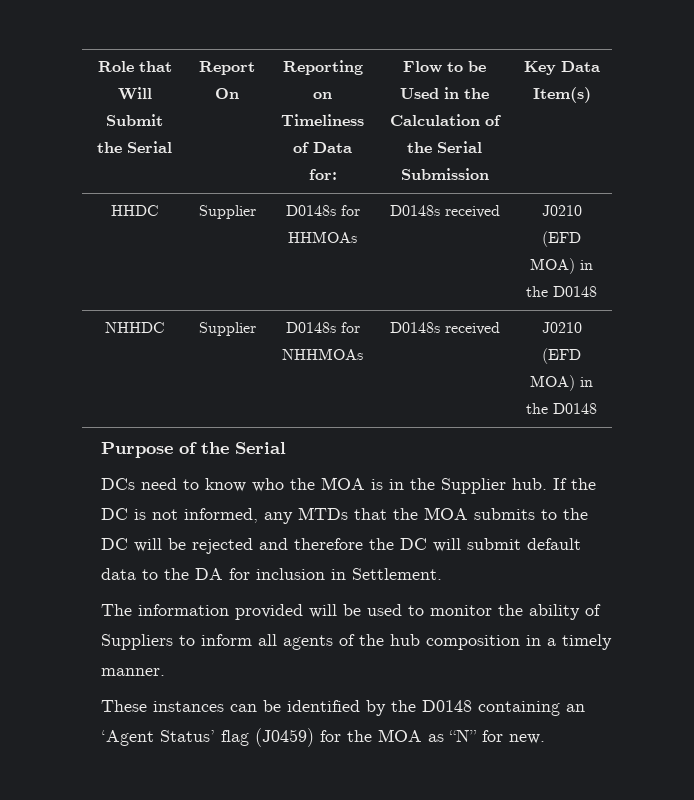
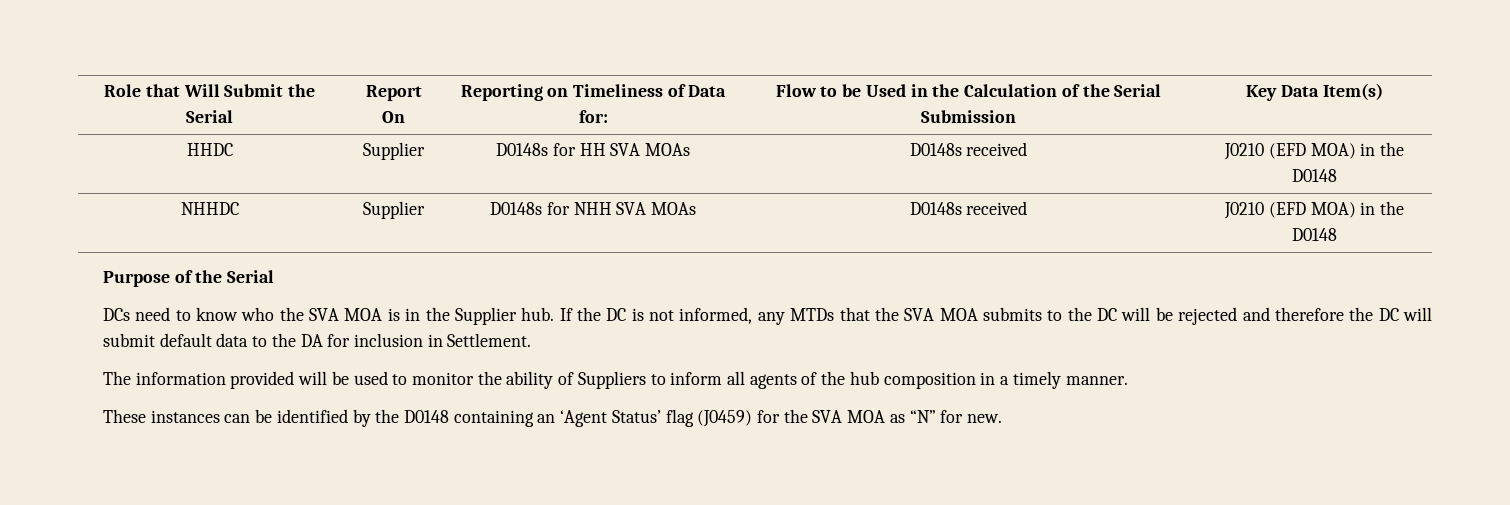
- HHDC | Supplier | D0148s for HHMOAs | D0148s received | J0210 (EFD MOA) in the D0148
+ HHDC | Supplier | D0148s for HH SVA MOAs | D0148s received | J0210 (EFD MOA) in the D0148
- NHHDC | Supplier | D0148s for NHHMOAs | D0148s received | J0210 (EFD MOA) in the D0148
+ NHHDC | Supplier | D0148s for NHH SVA MOAs | D0148s received | J0210 (EFD MOA) in the D0148
- DCs need to know who the MOA is in the Supplier hub.
+ DCs need to know who the SVA MOA is in the Supplier hub.
- If the DC is not informed, any MTDs that the MOA submits to the DC will be rejected and therefore the DC will submit default data to the DA for inclusion in Settlement.
+ If the DC is not informed, any MTDs that the SVA MOA submits to the DC will be rejected and therefore the DC will submit default data to the DA for inclusion in Settlement.
- These instances can be identified by the D0148 containing an ‘Agent Status’ flag (J0459) for the MOA as “N” for new.
+ These instances can be identified by the D0148 containing an ‘Agent Status’ flag (J0459) for the SVA MOA as “N” for new.

